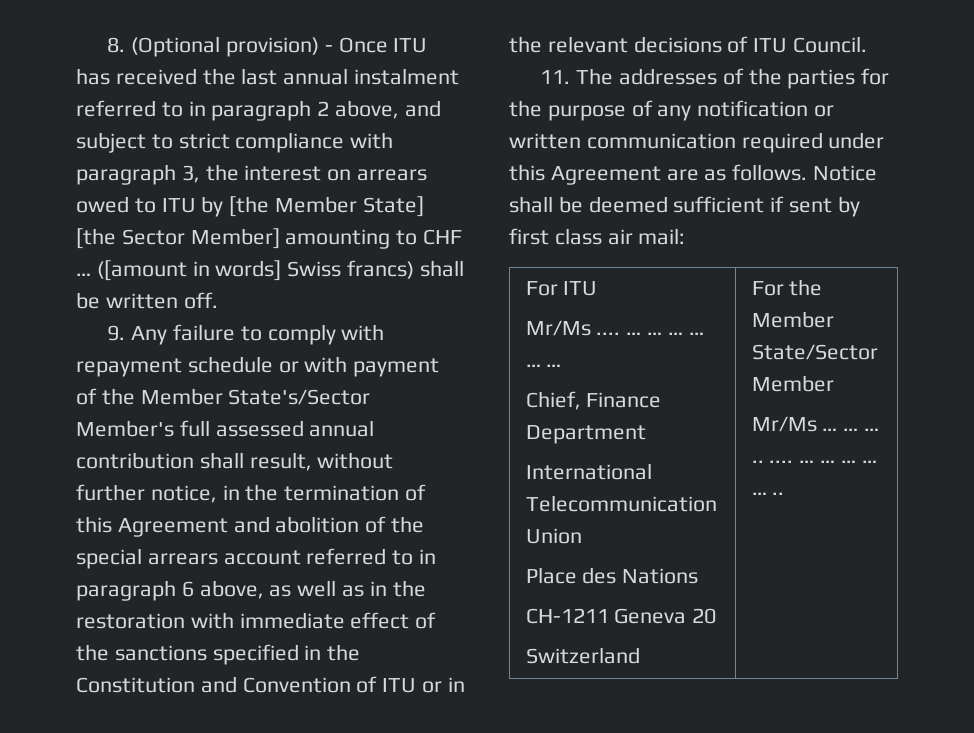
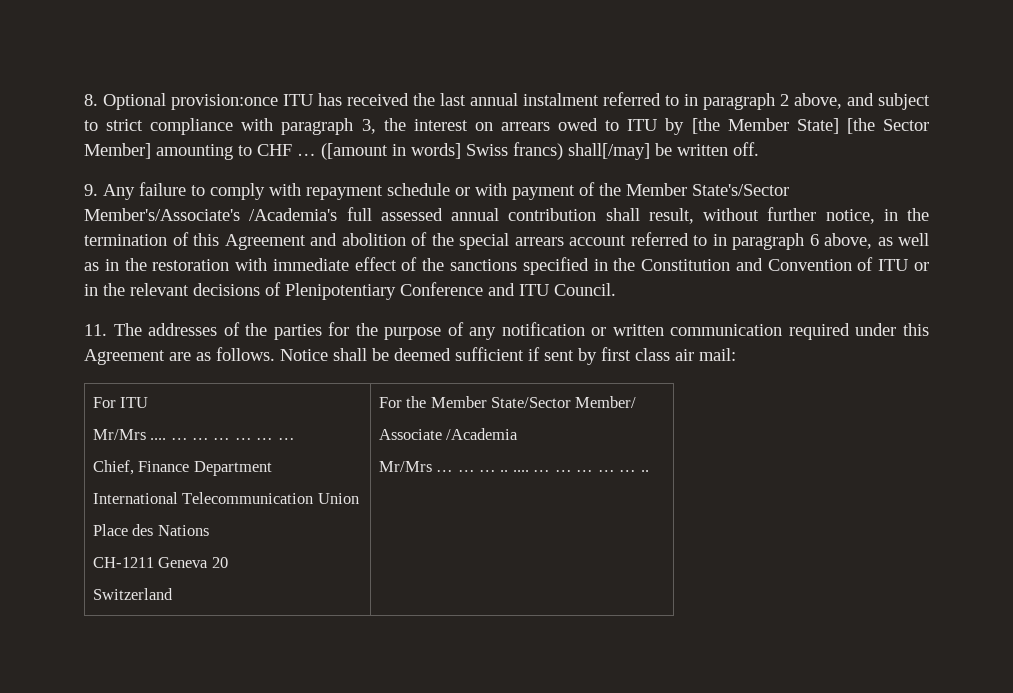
- 8. (Optional provision) - Once ITU has received the last annual instalment referred to in paragraph 2 above, and subject to strict compliance with paragraph 3, the interest on arrears owed to ITU by [the Member State] [the Sector Member] amounting to CHF …
+ 8. Optional provision:оnce ITU has received the last annual instalment referred to in paragraph 2 above, and subject to strict compliance with paragraph 3, the interest on arrears owed to ITU by [the Member State] [the Sector Member] amounting to CHF …
- ([amount in words] Swiss francs) shall be written off.
+ ([amount in words] Swiss francs) shall[/may] be written off.
- 9. Any failure to comply with repayment schedule or with payment of the Member State's/Sector Member's full assessed annual contribution shall result, without further notice, in the termination of this Agreement and abolition of the special arrears account referred to in paragraph 6 above, as well as in the restoration with immediate effect of the sanctions specified in the Constitution and Convention of ITU or in the relevant decisions of ITU Council.
+ 9. Any failure to comply with repayment schedule or with payment of the Member State's/Sector Member's/Associate's /Academia's full assessed annual contribution shall result, without further notice, in the termination of this Agreement and abolition of the special arrears account referred to in paragraph 6 above, as well as in the restoration with immediate effect of the sanctions specified in the Constitution and Convention of ITU or in the relevant decisions of Plenipotentiary Conference and ITU Council.
- Mr/Ms ....
+ Mr/Mrs ....
- For the Member State/Sector Member
- Mr/Ms …
+ For the Member State/Sector Member/
+ Associate /Academia
+ Mr/Mrs …

